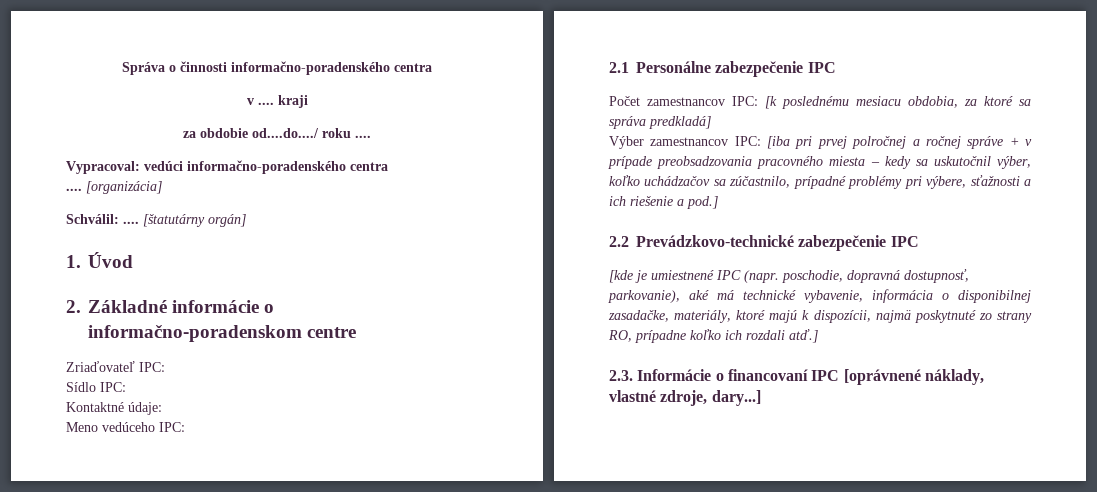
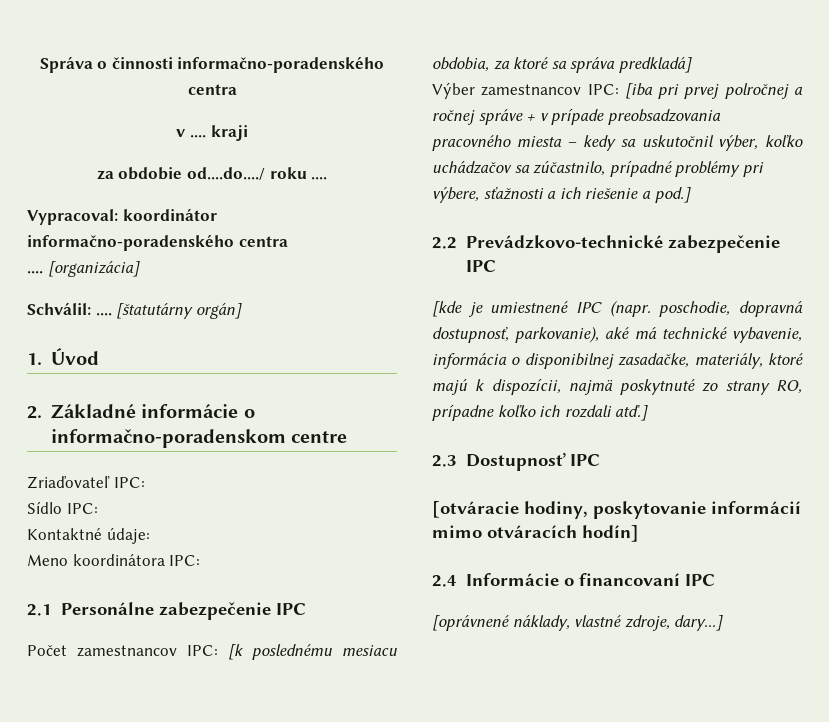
- Vypracoval: vedúci informačno-poradenského centra
+ Vypracoval: koordinátor informačno-poradenského centra
- Meno vedúceho IPC:
+ Meno koordinátora IPC:
- 2.3. Informácie o financovaní IPC [oprávnené náklady, vlastné zdroje, dary...]
+ 2.3 Dostupnosť IPC
+ [otváracie hodiny, poskytovanie informácií mimo otváracích hodín]
+ 2.4 Informácie o financovaní IPC
+ [oprávnené náklady, vlastné zdroje, dary...]

